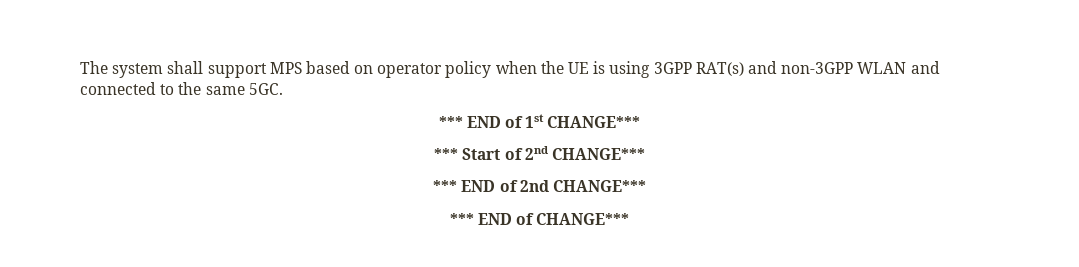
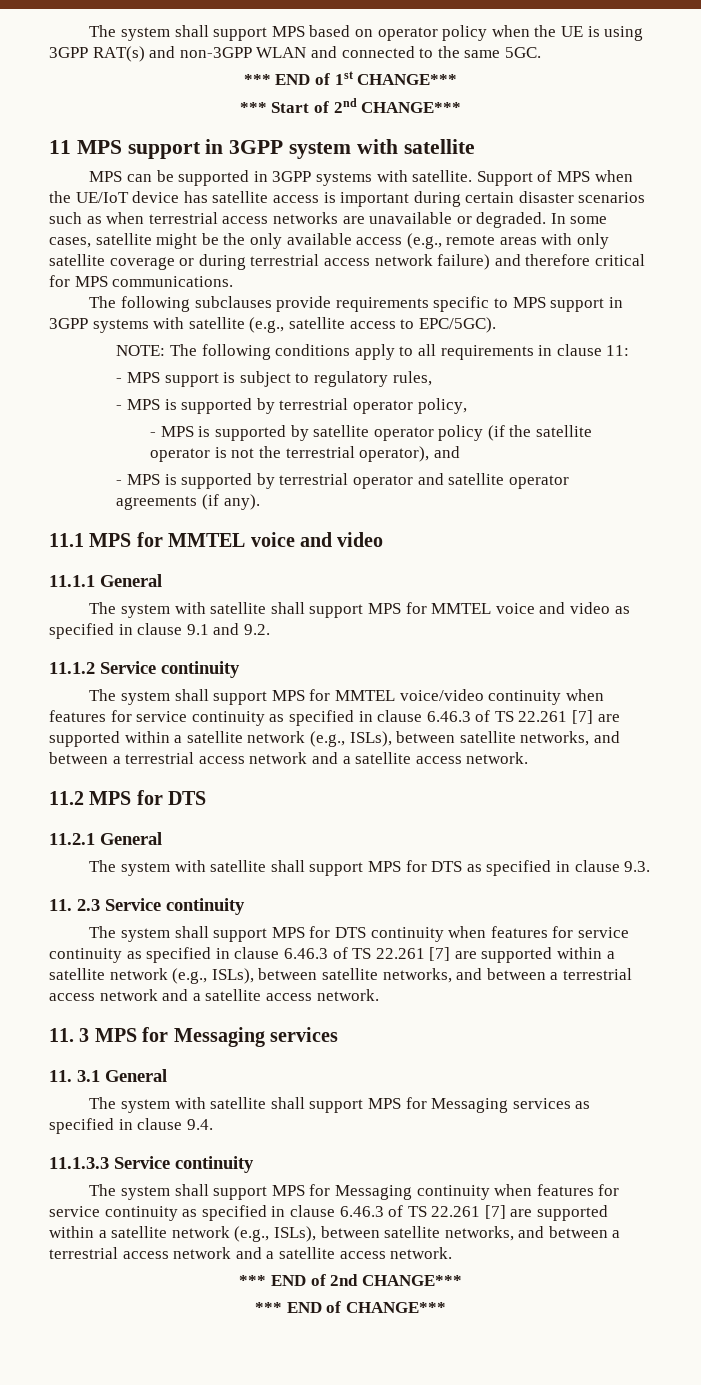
+ 11 MPS support in 3GPP system with satellite
+ MPS can be supported in 3GPP systems with satellite. Support of MPS when the UE/IoT device has satellite access is important during certain disaster scenarios such as when terrestrial access networks are unavailable or degraded. In some cases, satellite might be the only available access (e.g., remote areas with only satellite coverage or during terrestrial access network failure) and therefore critical for MPS communications.
+ The following subclauses provide requirements specific to MPS support in 3GPP systems with satellite (e.g., satellite access to EPC/5GC).
+ NOTE: The following conditions apply to all requirements in clause 11:
+ - MPS support is subject to regulatory rules,
+ - MPS is supported by terrestrial operator policy,
+ - MPS is supported by satellite operator policy (if the satellite operator is not the terrestrial operator), and
+ - MPS is supported by terrestrial operator and satellite operator agreements (if any).
+ 11.1 MPS for MMTEL voice and video
+ 11.1.1 General
+ The system with satellite shall support MPS for MMTEL voice and video as specified in clause 9.1 and 9.2.
+ 11.1.2 Service continuity
+ The system shall support MPS for MMTEL voice/video continuity when features for service continuity as specified in clause 6.46.3 of TS 22.261 [7] are supported within a satellite network (e.g., ISLs), between satellite networks, and between a terrestrial access network and a satellite access network.
+ 11.2 MPS for DTS
+ 11.2.1 General
+ The system with satellite shall support MPS for DTS as specified in clause 9.3.
+ 11. 2.3 Service continuity
+ The system shall support MPS for DTS continuity when features for service continuity as specified in clause 6.46.3 of TS 22.261 [7] are supported within a satellite network (e.g., ISLs), between satellite networks, and between a terrestrial access network and a satellite access network.
+ 11. 3 MPS for Messaging services
+ 11. 3.1 General
+ The system with satellite shall support MPS for Messaging services as specified in clause 9.4.
+ 11.1.3.3 Service continuity
+ The system shall support MPS for Messaging continuity when features for service continuity as specified in clause 6.46.3 of TS 22.261 [7] are supported within a satellite network (e.g., ISLs), between satellite networks, and between a terrestrial access network and a satellite access network.

